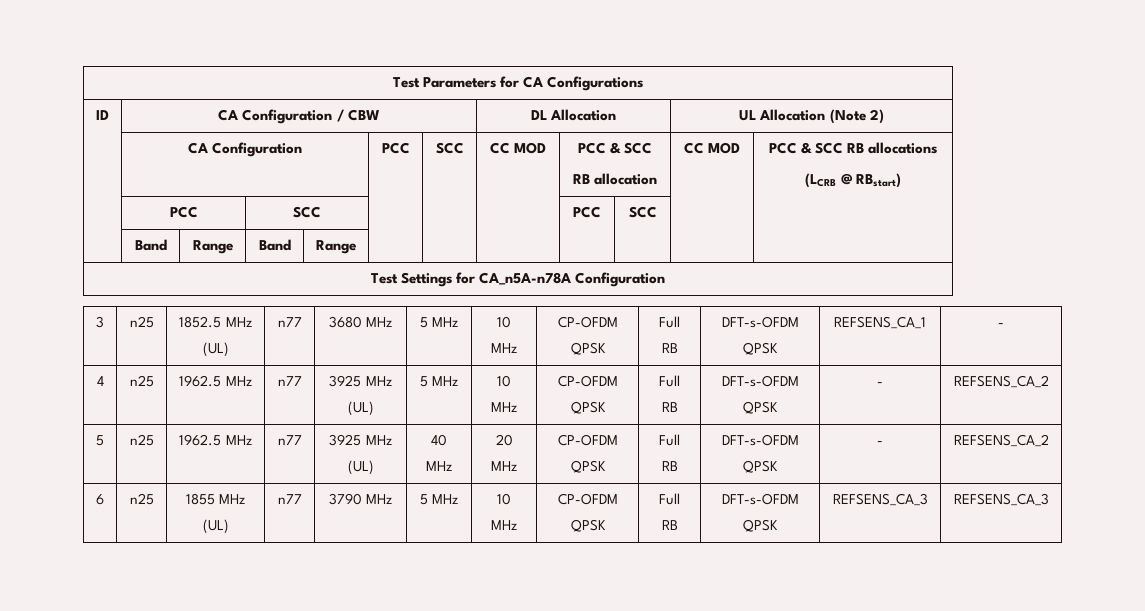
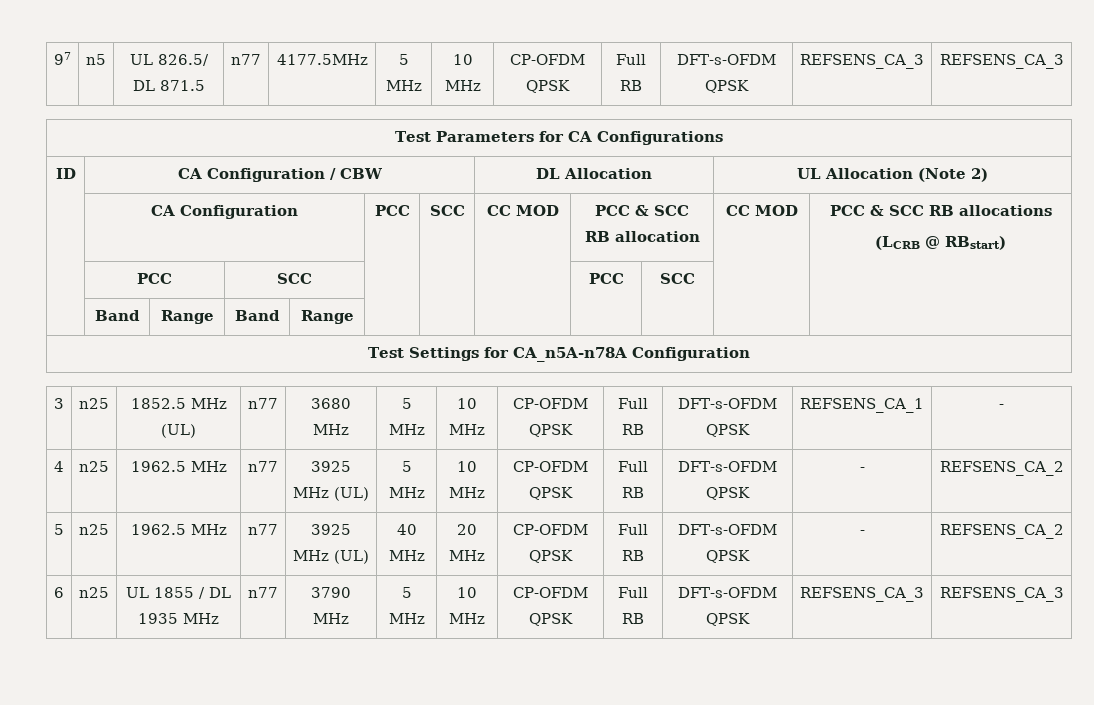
+ 97 | n5 | UL 826.5/ DL 871.5 | n77 | 4177.5MHz | 5 MHz | 10 MHz | CP-OFDM QPSK | Full RB | DFT-s-OFDM QPSK | REFSENS_CA_3 | REFSENS_CA_3
- 6 | n25 | 1855 MHz (UL) | n77 | 3790 MHz | 5 MHz | 10 MHz | CP-OFDM QPSK | Full RB | DFT-s-OFDM QPSK | REFSENS_CA_3 | REFSENS_CA_3
+ 6 | n25 | UL 1855 / DL 1935 MHz | n77 | 3790 MHz | 5 MHz | 10 MHz | CP-OFDM QPSK | Full RB | DFT-s-OFDM QPSK | REFSENS_CA_3 | REFSENS_CA_3

